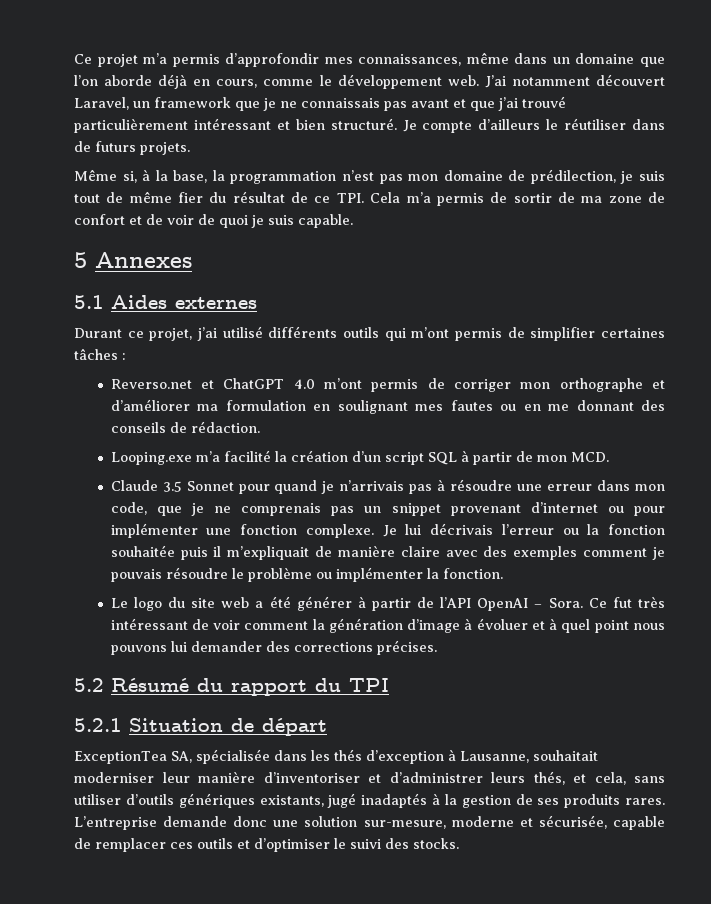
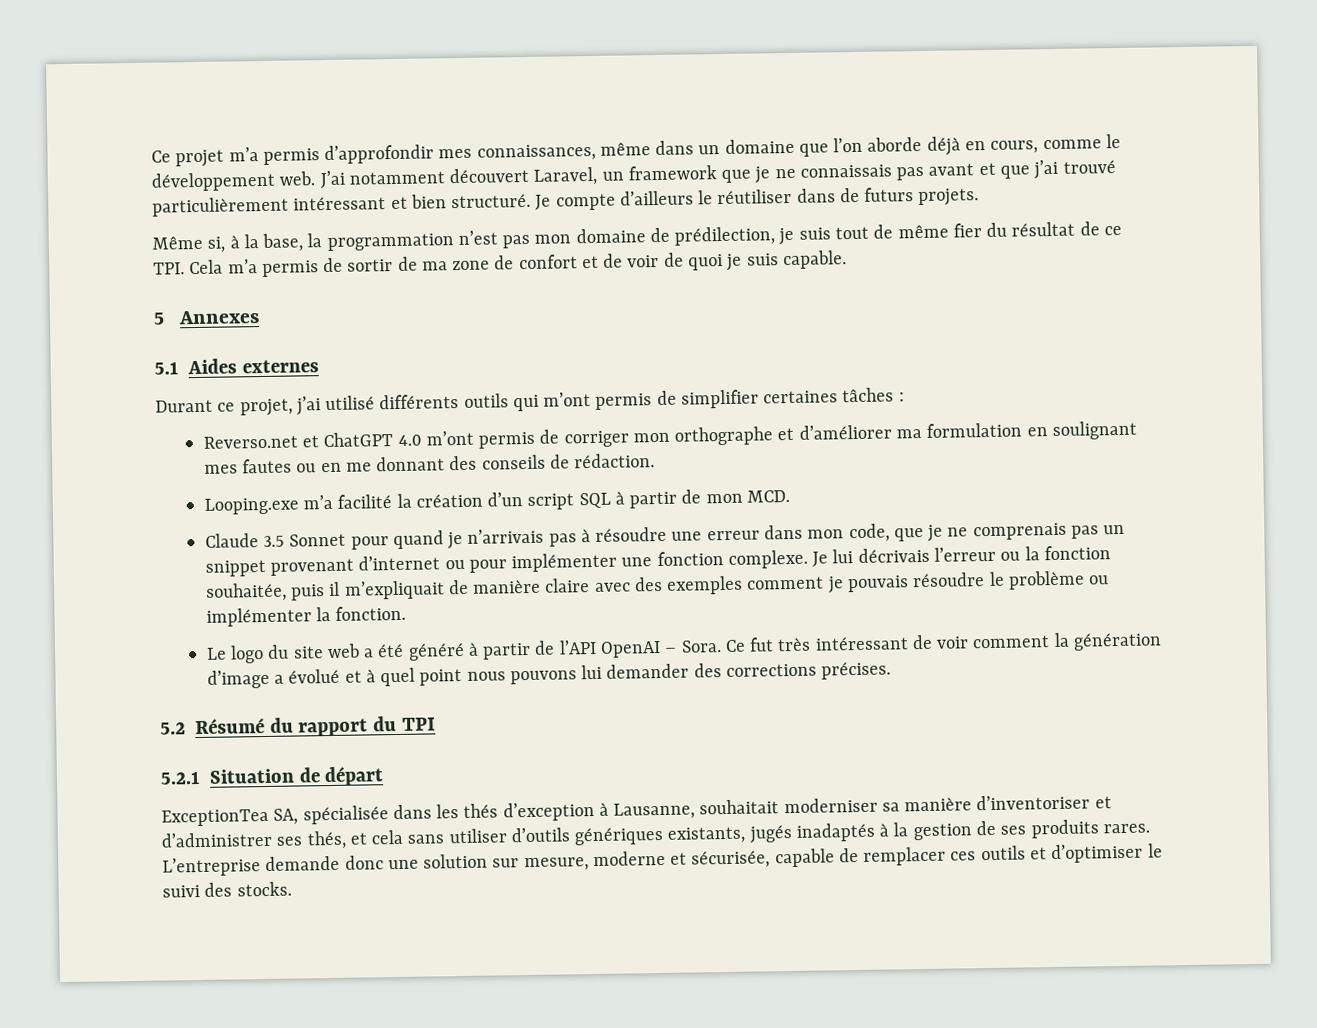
- Je lui décrivais l’erreur ou la fonction souhaitée puis il m’expliquait de manière claire avec des exemples comment je pouvais résoudre le problème ou implémenter la fonction.
+ Je lui décrivais l’erreur ou la fonction souhaitée, puis il m’expliquait de manière claire avec des exemples comment je pouvais résoudre le problème ou implémenter la fonction.
- Le logo du site web a été générer à partir de l’API OpenAI – Sora.
+ Le logo du site web a été généré à partir de l’API OpenAI – Sora.
- Ce fut très intéressant de voir comment la génération d’image à évoluer et à quel point nous pouvons lui demander des corrections précises.
+ Ce fut très intéressant de voir comment la génération d’image a évolué et à quel point nous pouvons lui demander des corrections précises.
- ExceptionTea SA, spécialisée dans les thés d’exception à Lausanne, souhaitait moderniser leur manière d’inventoriser et d’administrer leurs thés, et cela, sans utiliser d’outils génériques existants, jugé inadaptés à la gestion de ses produits rares.
+ ExceptionTea SA, spécialisée dans les thés d’exception à Lausanne, souhaitait moderniser sa manière d’inventoriser et d’administrer ses thés, et cela sans utiliser d’outils génériques existants, jugés inadaptés à la gestion de ses produits rares.
- L’entreprise demande donc une solution sur-mesure, moderne et sécurisée, capable de remplacer ces outils et d’optimiser le suivi des stocks.
+ L’entreprise demande donc une solution sur mesure, moderne et sécurisée, capable de remplacer ces outils et d’optimiser le suivi des stocks.

